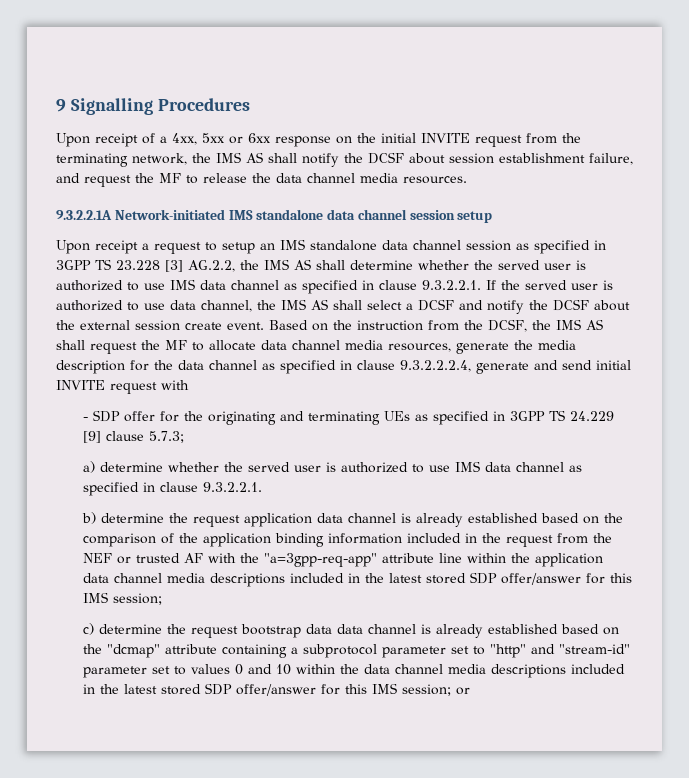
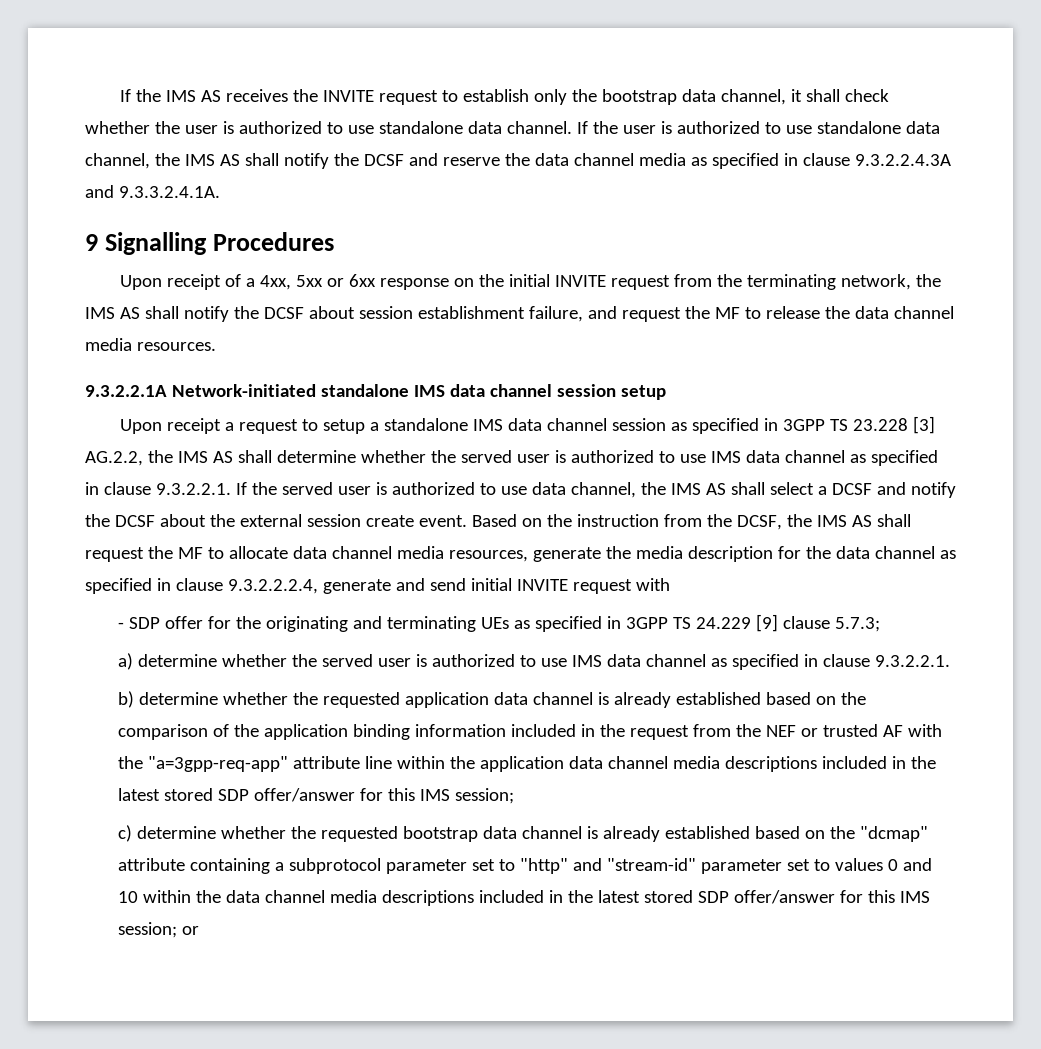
+ If the IMS AS receives the INVITE request to establish only the bootstrap data channel, it shall check whether the user is authorized to use standalone data channel. If the user is authorized to use standalone data channel, the IMS AS shall notify the DCSF and reserve the data channel media as specified in clause 9.3.2.2.4.3A and 9.3.3.2.4.1A.
- 9.3.2.2.1A Network-initiated IMS standalone data channel session setup
+ 9.3.2.2.1A Network-initiated standalone IMS data channel session setup
- Upon receipt a request to setup an IMS standalone data channel session as specified in 3GPP TS 23.228 [3] AG.2.2, the IMS AS shall determine whether the served user is authorized to use IMS data channel as specified in clause 9.3.2.2.1. If the served user is authorized to use data channel, the IMS AS shall select a DCSF and notify the DCSF about the external session create event.
+ Upon receipt a request to setup a standalone IMS data channel session as specified in 3GPP TS 23.228 [3] AG.2.2, the IMS AS shall determine whether the served user is authorized to use IMS data channel as specified in clause 9.3.2.2.1. If the served user is authorized to use data channel, the IMS AS shall select a DCSF and notify the DCSF about the external session create event.
- b) determine the request application data channel is already established based on the comparison of the application binding information included in the request from the NEF or trusted AF with the "a=3gpp-req-app" attribute line within the application data channel media descriptions included in the latest stored SDP offer/answer for this IMS session;
+ b) determine whether the requested application data channel is already established based on the comparison of the application binding information included in the request from the NEF or trusted AF with the "a=3gpp-req-app" attribute line within the application data channel media descriptions included in the latest stored SDP offer/answer for this IMS session;
- c) determine the request bootstrap data data channel is already established based on the "dcmap" attribute containing a subprotocol parameter set to "http" and "stream-id" parameter set to values 0 and 10 within the data channel media descriptions included in the latest stored SDP offer/answer for this IMS session; or
+ c) determine whether the requested bootstrap data channel is already established based on the "dcmap" attribute containing a subprotocol parameter set to "http" and "stream-id" parameter set to values 0 and 10 within the data channel media descriptions included in the latest stored SDP offer/answer for this IMS session; or

